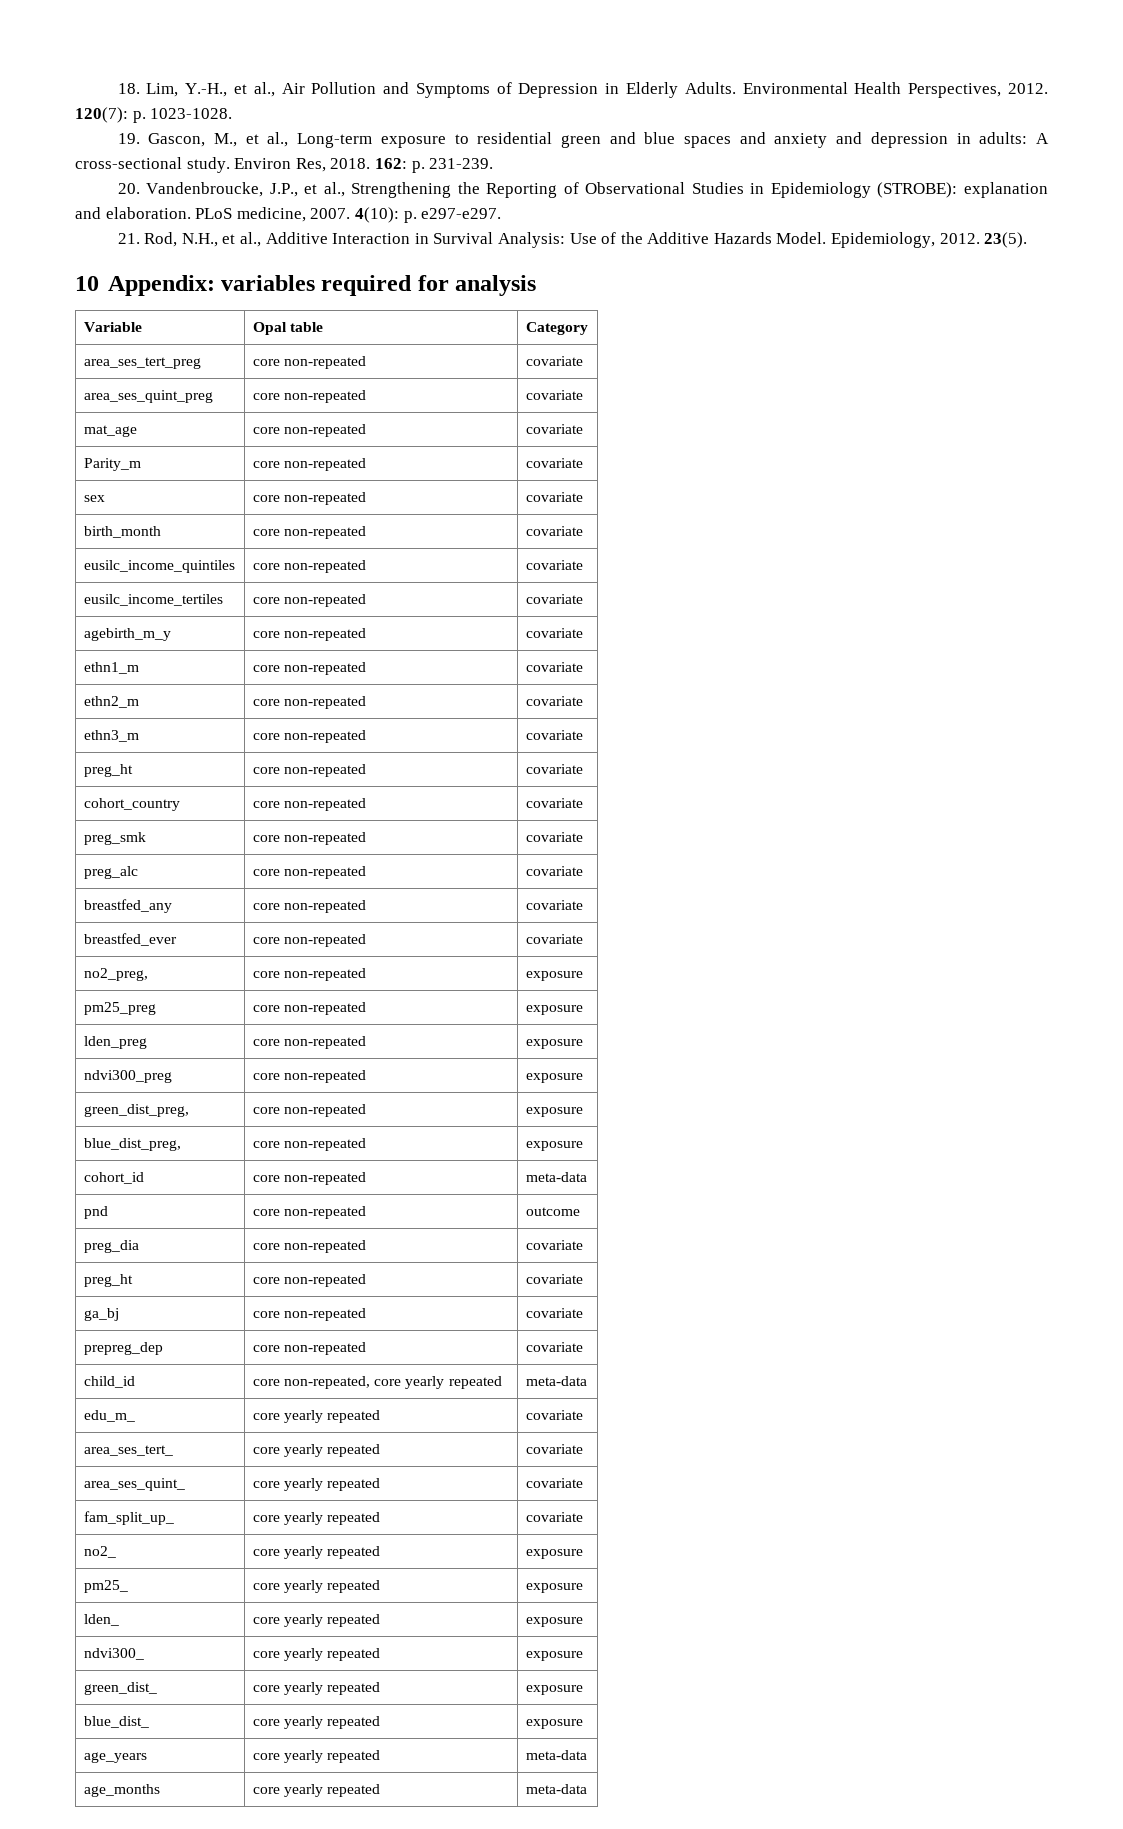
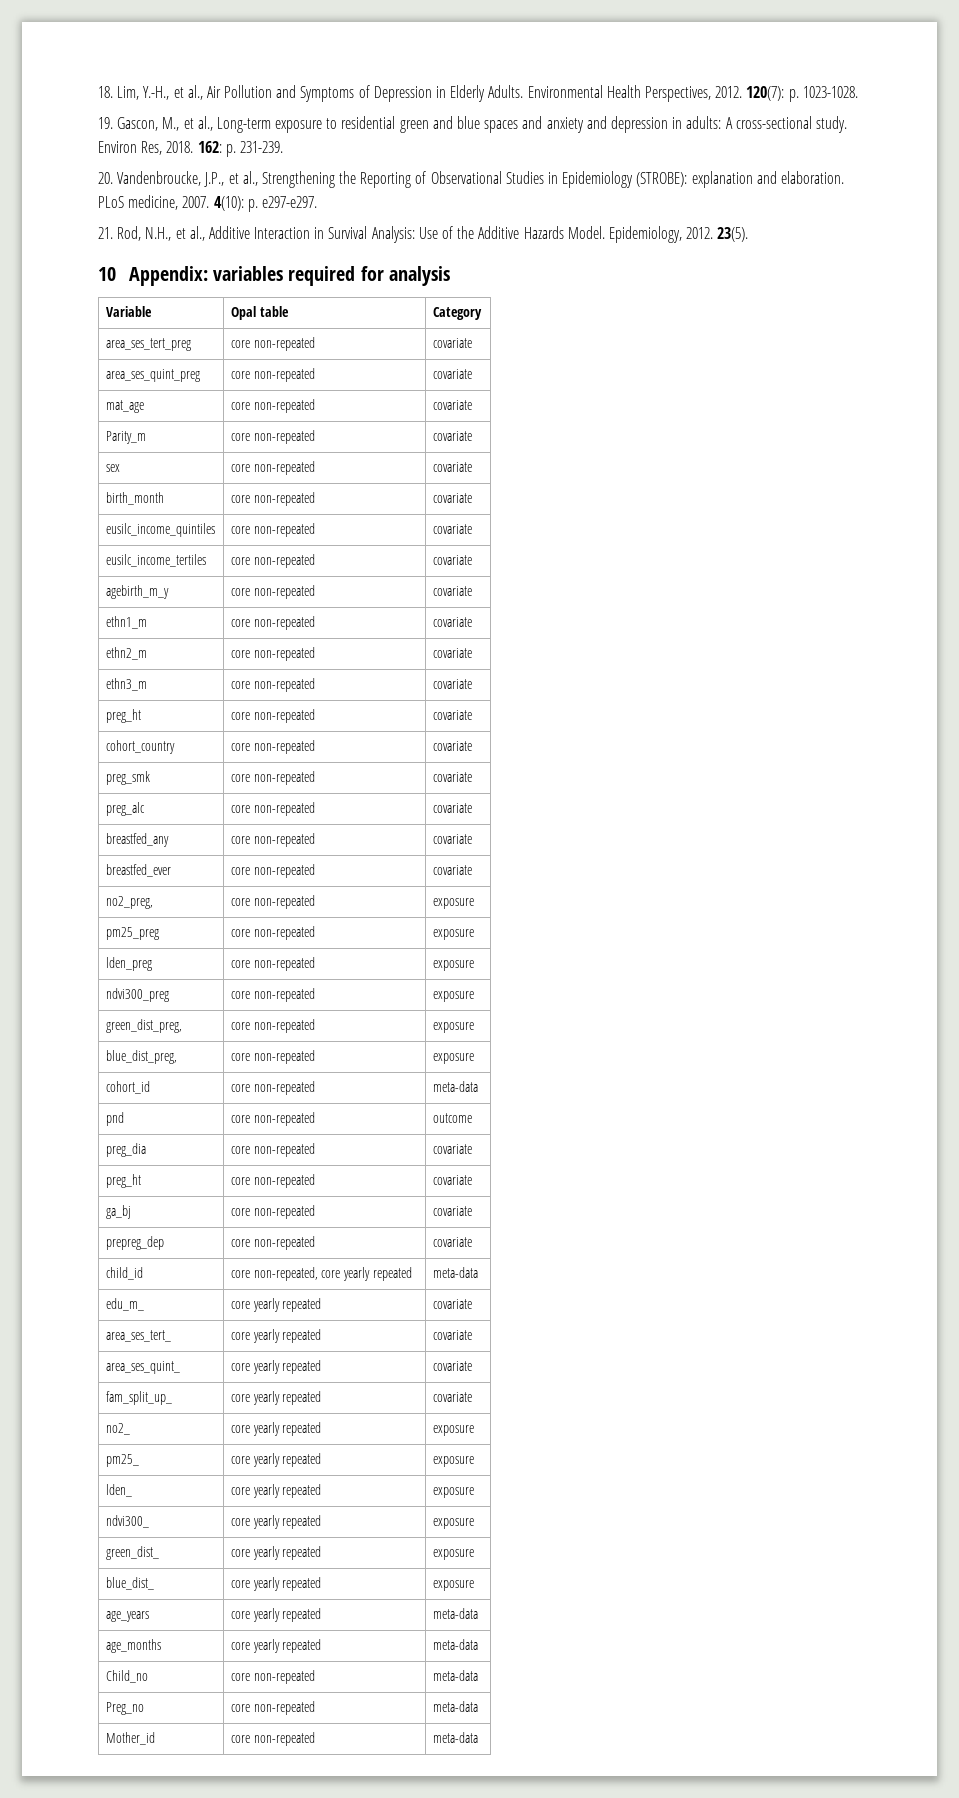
+ Child_no | core non-repeated | meta-data
+ Preg_no | core non-repeated | meta-data
+ Mother_id | core non-repeated | meta-data

